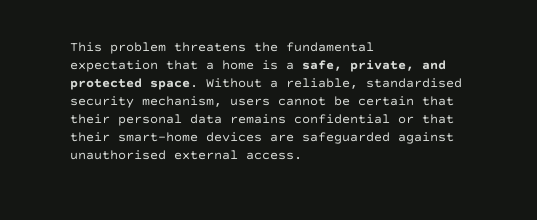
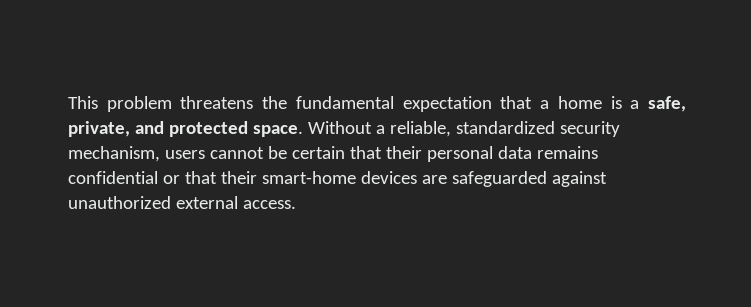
- Without a reliable, standardised security mechanism, users cannot be certain that their personal data remains confidential or that their smart-home devices are safeguarded against unauthorised external access.
+ Without a reliable, standardized security mechanism, users cannot be certain that their personal data remains confidential or that their smart-home devices are safeguarded against unauthorized external access.

